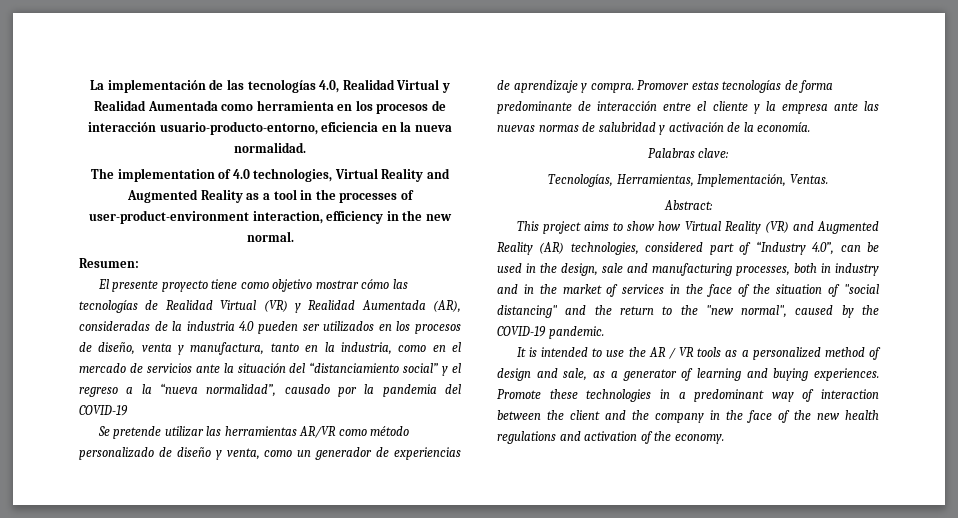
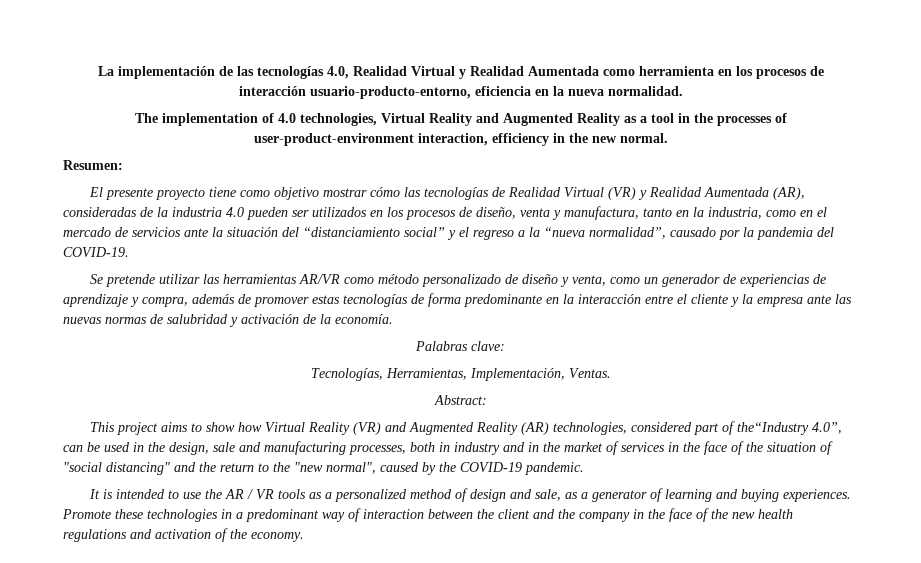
- El presente proyecto tiene como objetivo mostrar cómo las tecnologías de Realidad Virtual (VR) y Realidad Aumentada (AR), consideradas de la industria 4.0 pueden ser utilizados en los procesos de diseño, venta y manufactura, tanto en la industria, como en el mercado de servicios ante la situación del “distanciamiento social” y el regreso a la “nueva normalidad”, causado por la pandemia del COVID-19
+ El presente proyecto tiene como objetivo mostrar cómo las tecnologías de Realidad Virtual (VR) y Realidad Aumentada (AR), consideradas de la industria 4.0 pueden ser utilizados en los procesos de diseño, venta y manufactura, tanto en la industria, como en el mercado de servicios ante la situación del “distanciamiento social” y el regreso a la “nueva normalidad”, causado por la pandemia del COVID-19.
- Se pretende utilizar las herramientas AR/VR como método personalizado de diseño y venta, como un generador de experiencias de aprendizaje y compra. Promover estas tecnologías de forma predominante de interacción entre el cliente y la empresa ante las nuevas normas de salubridad y activación de la economía.
+ Se pretende utilizar las herramientas AR/VR como método personalizado de diseño y venta, como un generador de experiencias de aprendizaje y compra, además de promover estas tecnologías de forma predominante en la interacción entre el cliente y la empresa ante las nuevas normas de salubridad y activación de la economía.
- This project aims to show how Virtual Reality (VR) and Augmented Reality (AR) technologies, considered part of “Industry 4.0”, can be used in the design, sale and manufacturing processes, both in industry and in the market of services in the face of the situation of "social distancing" and the return to the "new normal", caused by the COVID-19 pandemic.
+ This project aims to show how Virtual Reality (VR) and Augmented Reality (AR) technologies, considered part of the“Industry 4.0”, can be used in the design, sale and manufacturing processes, both in industry and in the market of services in the face of the situation of "social distancing" and the return to the "new normal", caused by the COVID-19 pandemic.

